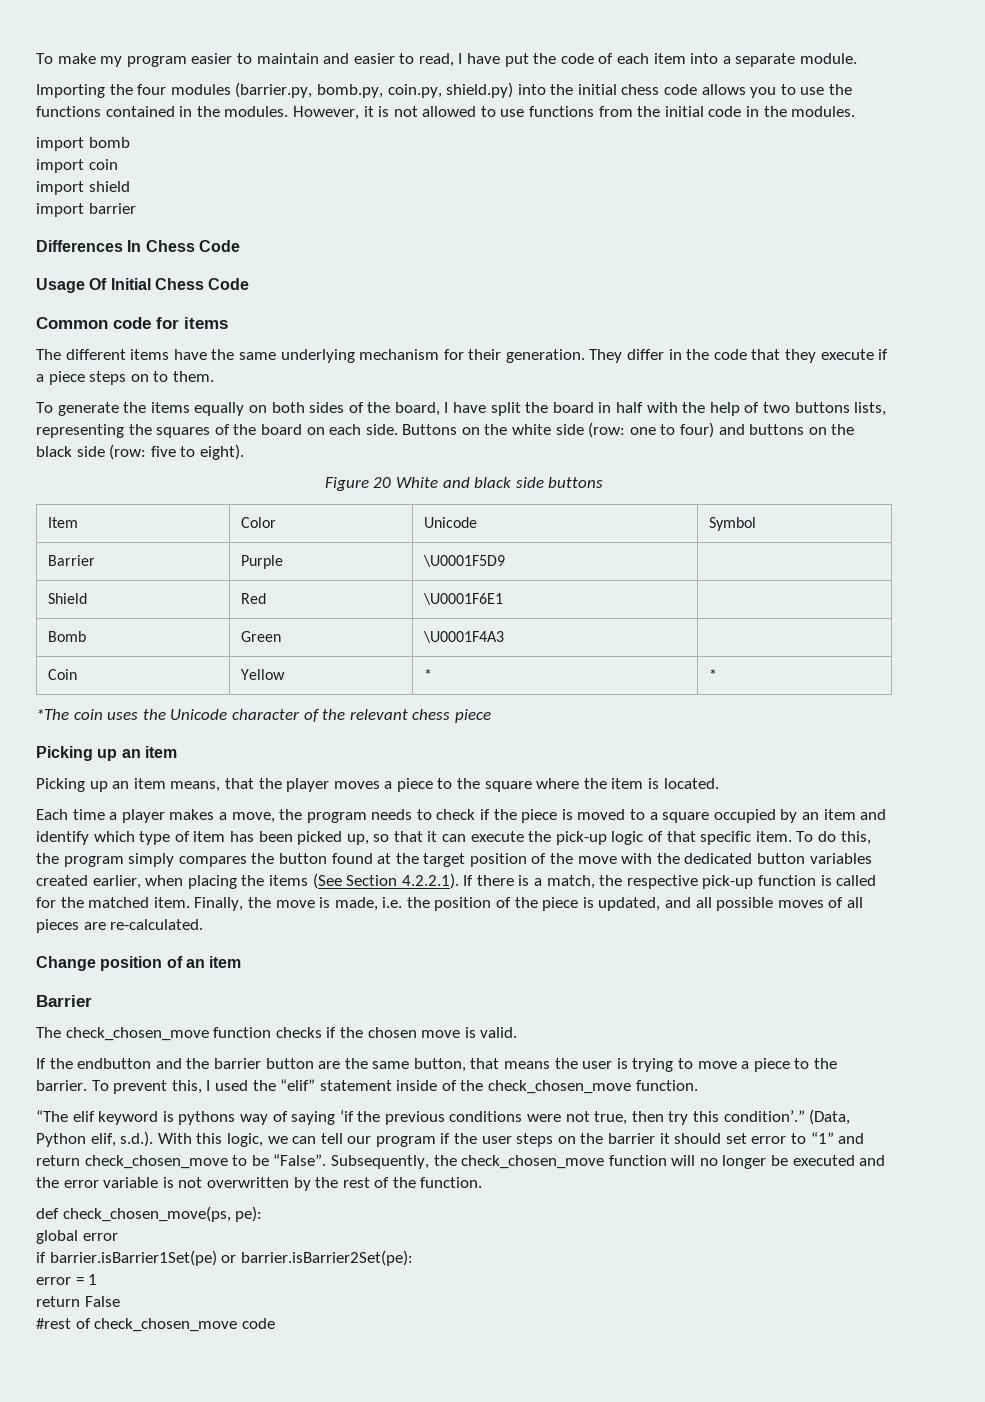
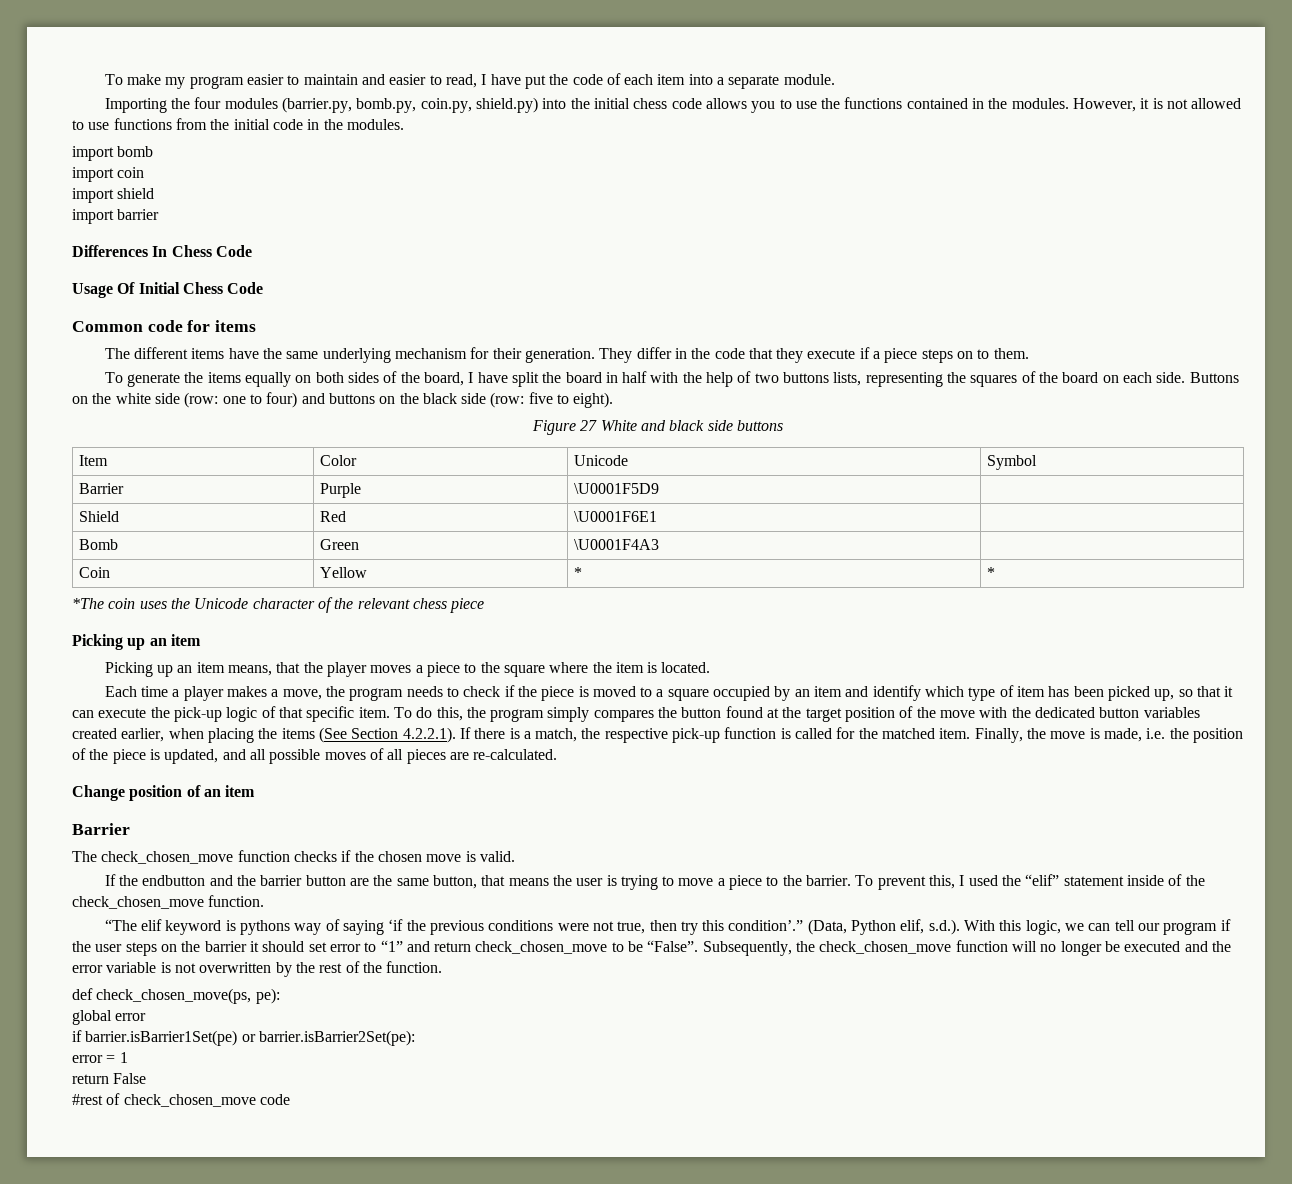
- Figure 20 White and black side buttons
+ Figure 27 White and black side buttons

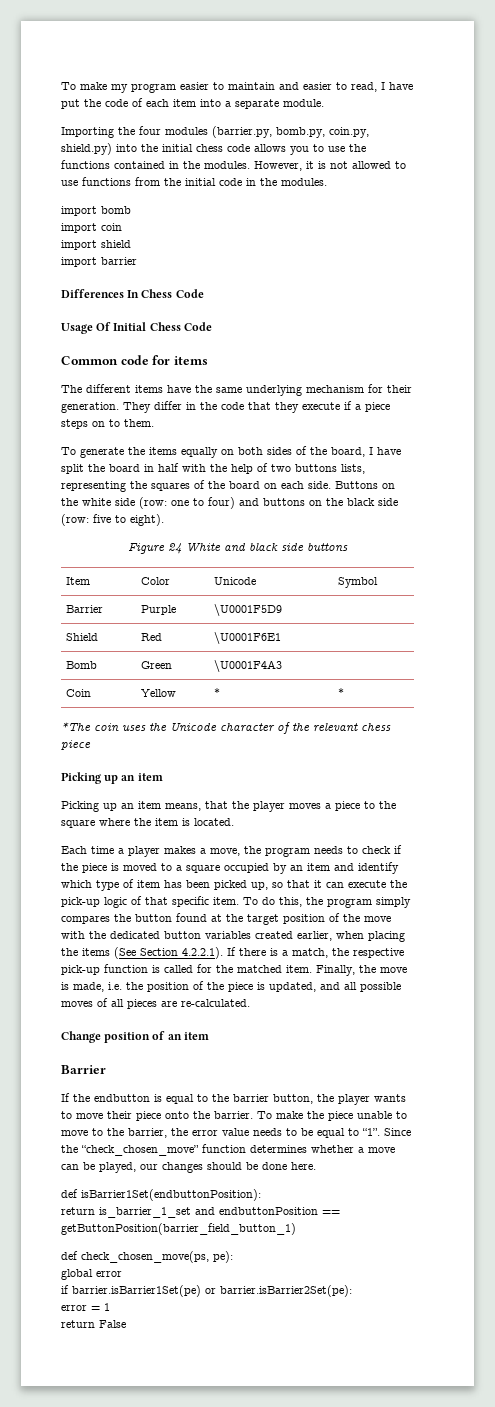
- Figure 27 White and black side buttons
+ Figure 24 White and black side buttons
- The check_chosen_move function checks if the chosen move is valid.
- If the endbutton and the barrier button are the same button, that means the user is trying to move a piece to the barrier. To prevent this, I used the “elif” statement inside of the check_chosen_move function.
- “The elif keyword is pythons way of saying ‘if the previous conditions were not true, then try this condition’.” (Data, Python elif, s.d.). With this logic, we can tell our program if the user steps on the barrier it should set error to “1” and return check_chosen_move to be “False”. Subsequently, the check_chosen_move function will no longer be executed and the error variable is not overwritten by the rest of the function.
+ If the endbutton is equal to the barrier button, the player wants to move their piece onto the barrier. To make the piece unable to move to the barrier, the error value needs to be equal to “1”. Since the “check_chosen_move” function determines whether a move can be played, our changes should be done here.
+ def isBarrier1Set(endbuttonPosition):
+ return is_barrier_1_set and endbuttonPosition == getButtonPosition(barrier_field_button_1)
- #rest of check_chosen_move code

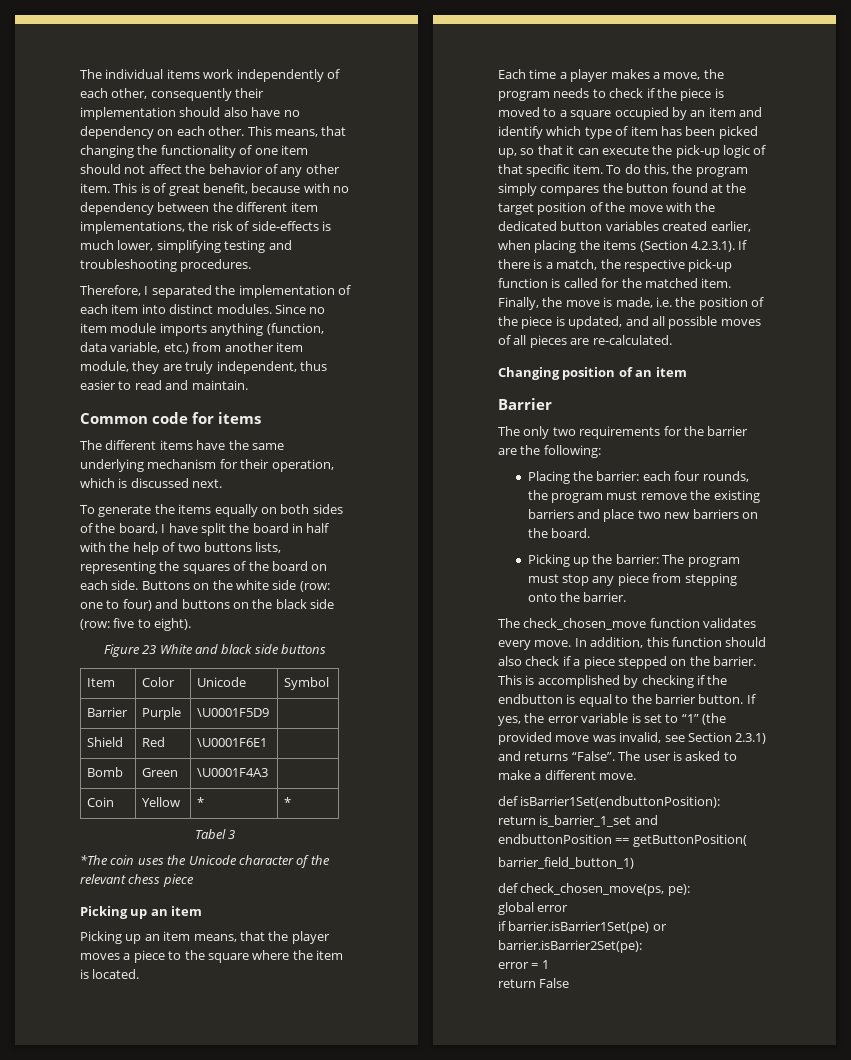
- To make my program easier to maintain and easier to read, I have put the code of each item into a separate module.
- Importing the four modules (barrier.py, bomb.py, coin.py, shield.py) into the initial chess code allows you to use the functions contained in the modules. However, it is not allowed to use functions from the initial code in the modules.
- import bomb
- import coin
- import shield
- import barrier
- Differences In Chess Code
- Usage Of Initial Chess Code
+ The individual items work independently of each other, consequently their implementation should also have no dependency on each other. This means, that changing the functionality of one item should not affect the behavior of any other item. This is of great benefit, because with no dependency between the different item implementations, the risk of side-effects is much lower, simplifying testing and troubleshooting procedures.
+ Therefore, I separated the implementation of each item into distinct modules. Since no item module imports anything (function, data variable, etc.) from another item module, they are truly independent, thus easier to read and maintain.
- The different items have the same underlying mechanism for their generation. They differ in the code that they execute if a piece steps on to them.
+ The different items have the same underlying mechanism for their operation, which is discussed next.
- Figure 24 White and black side buttons
+ Figure 23 White and black side buttons
+ Tabel 3
- To do this, the program simply compares the button found at the target position of the move with the dedicated button variables created earlier, when placing the items (See Section 4.2.2.1). If there is a match, the respective pick-up function is called for the matched item.
+ To do this, the program simply compares the button found at the target position of the move with the dedicated button variables created earlier, when placing the items (Section 4.2.3.1). If there is a match, the respective pick-up function is called for the matched item.
- Change position of an item
+ Changing position of an item
- If the endbutton is equal to the barrier button, the player wants to move their piece onto the barrier. To make the piece unable to move to the barrier, the error value needs to be equal to “1”. Since the “check_chosen_move” function determines whether a move can be played, our changes should be done here.
+ The only two requirements for the barrier are the following:
+ Placing the barrier: each four rounds, the program must remove the existing barriers and place two new barriers on the board.
+ Picking up the barrier: The program must stop any piece from stepping onto the barrier.
+ The check_chosen_move function validates every move. In addition, this function should also check if a piece stepped on the barrier. This is accomplished by checking if the endbutton is equal to the barrier button. If yes, the error variable is set to “1” (the provided move was invalid, see Section 2.3.1) and returns “False”. The user is asked to make a different move.
- return is_barrier_1_set and endbuttonPosition == getButtonPosition(barrier_field_button_1)
+ return is_barrier_1_set and endbuttonPosition == getButtonPosition(
+ barrier_field_button_1)

